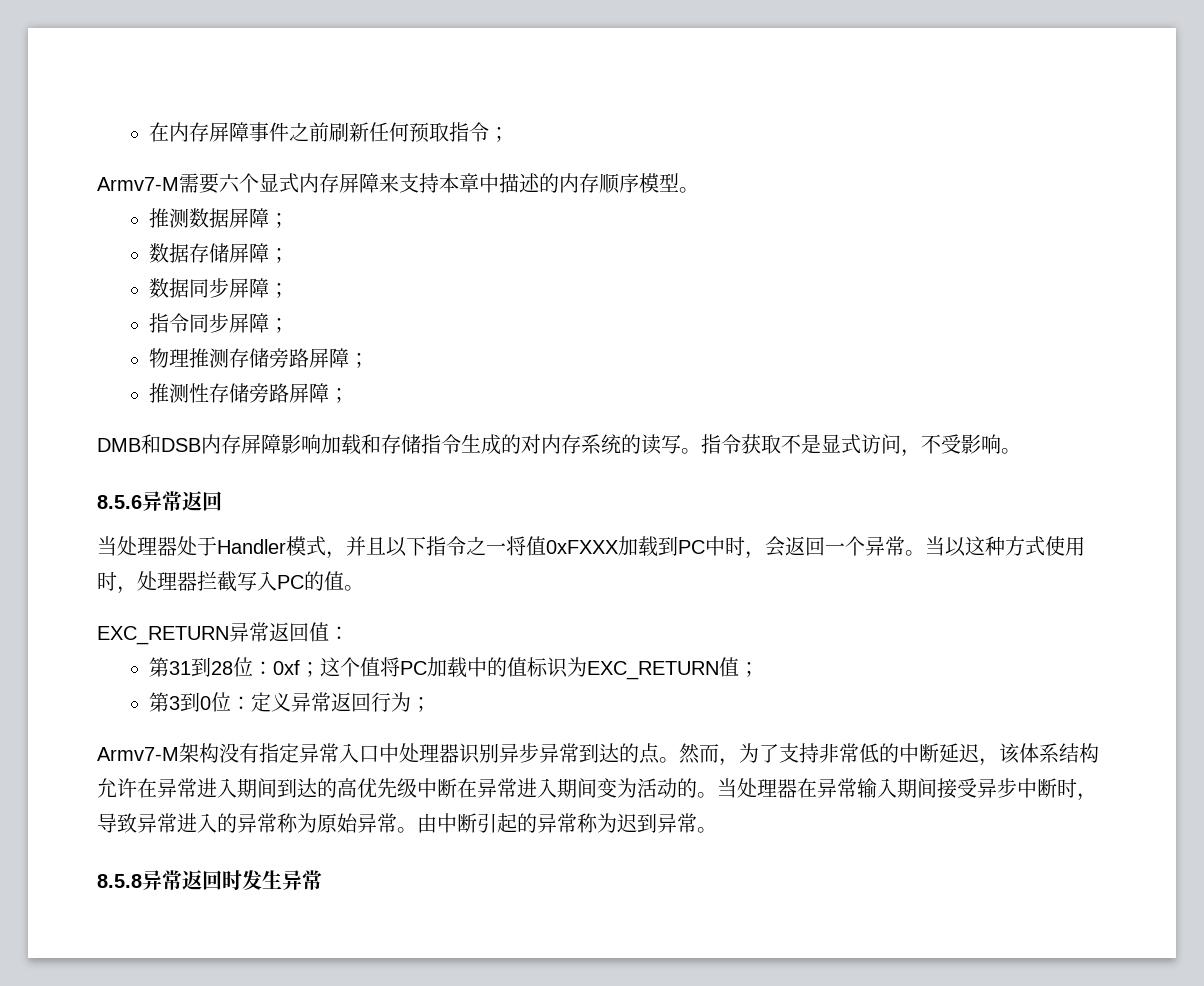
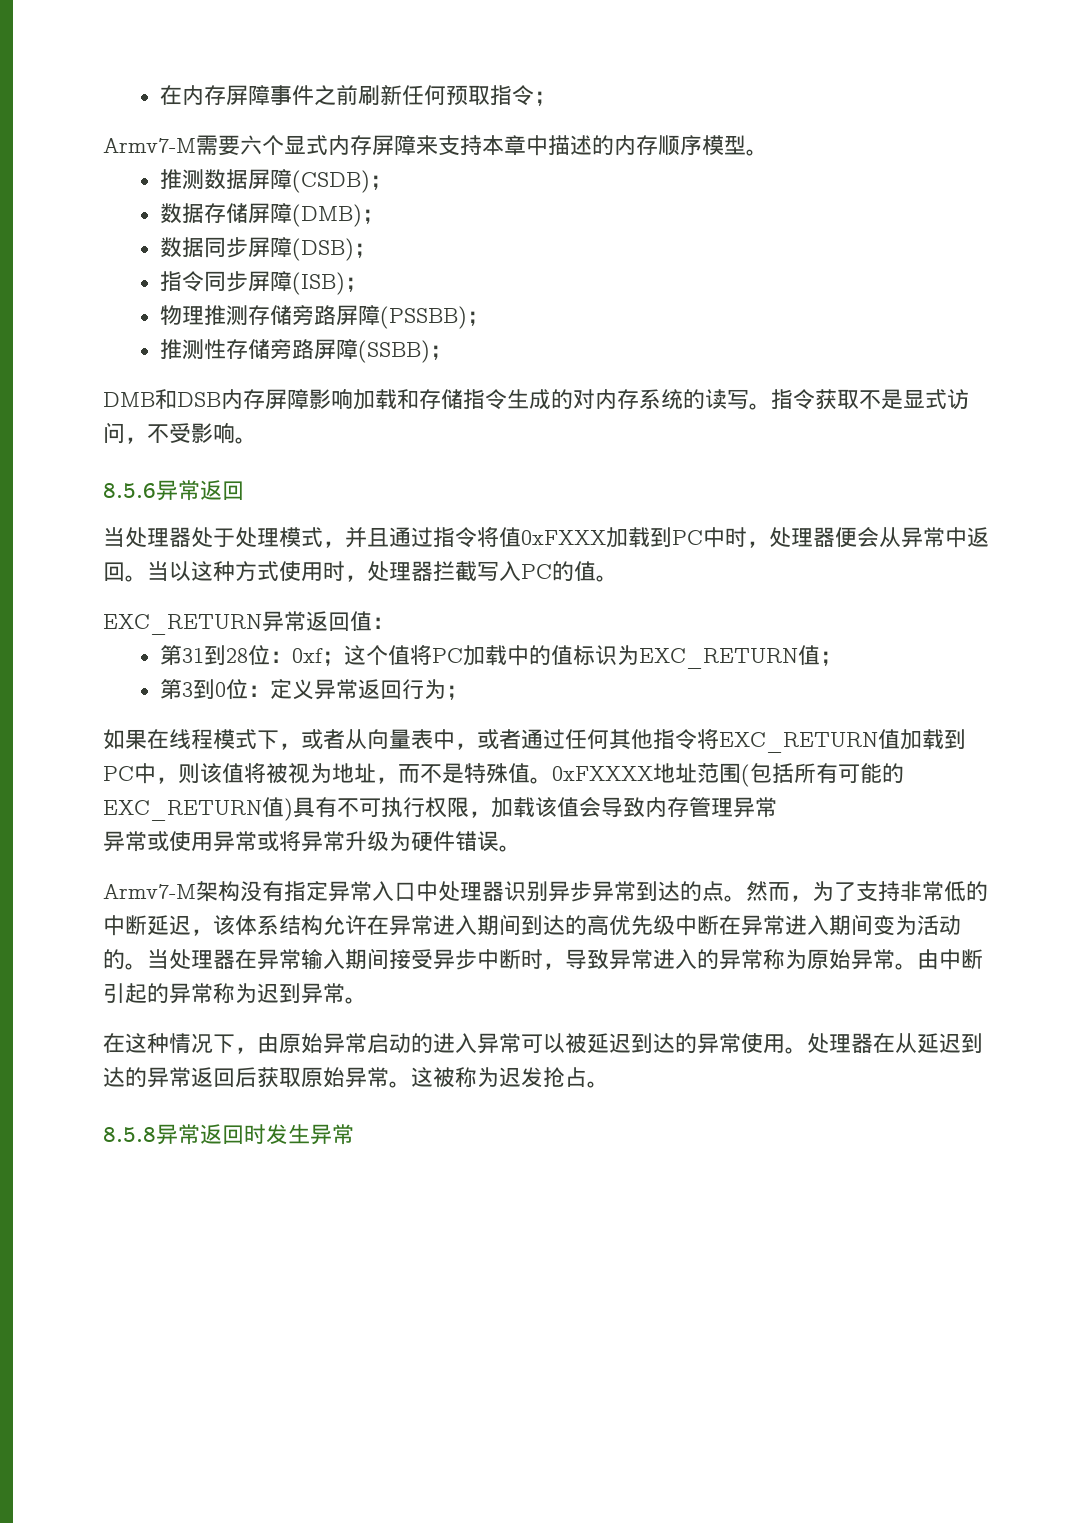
- 推测数据屏障；
+ 推测数据屏障(CSDB)；
- 数据存储屏障；
+ 数据存储屏障(DMB)；
- 数据同步屏障；
+ 数据同步屏障(DSB)；
- 指令同步屏障；
+ 指令同步屏障(ISB)；
- 物理推测存储旁路屏障；
+ 物理推测存储旁路屏障(PSSBB)；
- 推测性存储旁路屏障；
+ 推测性存储旁路屏障(SSBB)；
- 当处理器处于Handler模式，并且以下指令之一将值0xFXXX加载到PC中时，会返回一个异常。
+ 当处理器处于处理模式，并且通过指令将值0xFXXX加载到PC中时，处理器便会从异常中返回。
+ 如果在线程模式下，或者从向量表中，或者通过任何其他指令将EXC_RETURN值加载到PC中，则该值将被视为地址，而不是特殊值。0xFXXXX地址范围(包括所有可能的EXC_RETURN值)具有不可执行权限，加载该值会导致内存管理异常
+ 异常或使用异常或将异常升级为硬件错误。
+ 在这种情况下，由原始异常启动的进入异常可以被延迟到达的异常使用。处理器在从延迟到达的异常返回后获取原始异常。这被称为迟发抢占。

